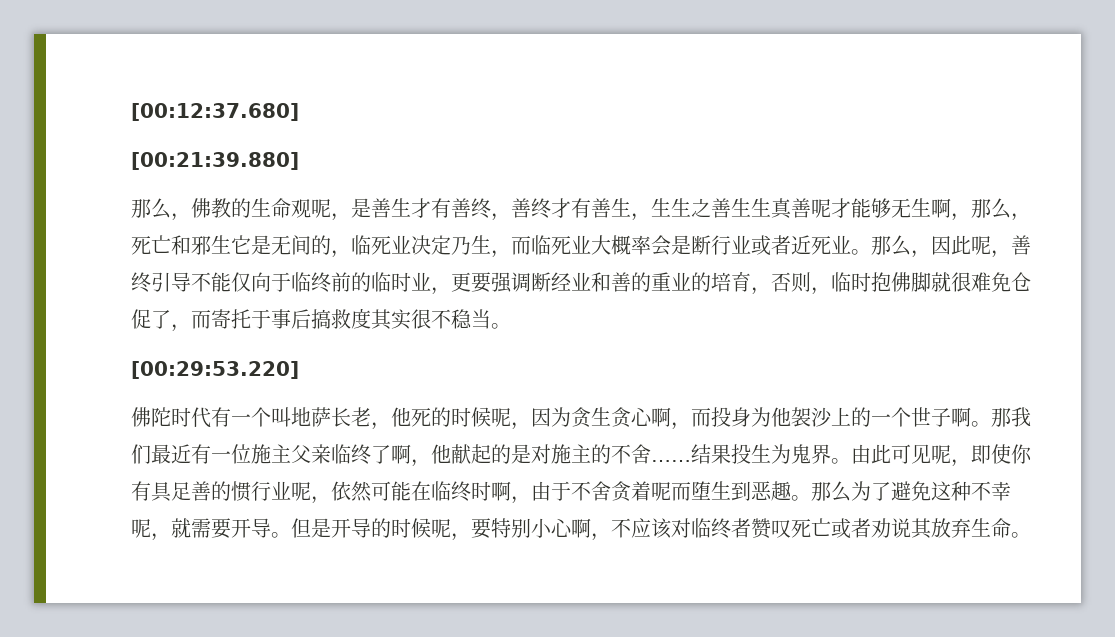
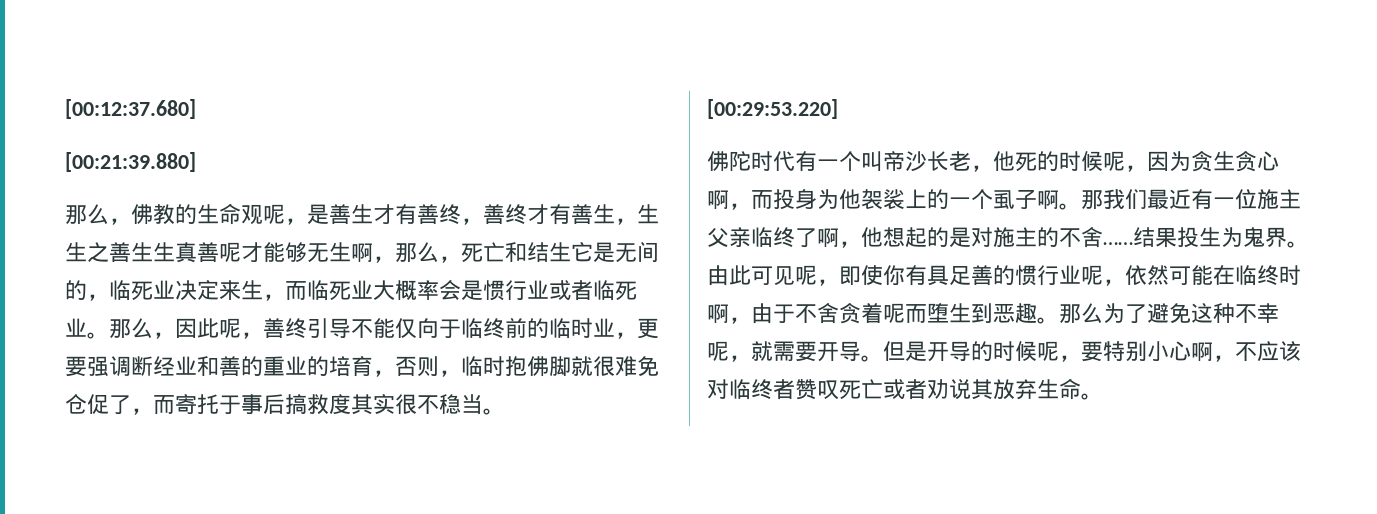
- 那么，佛教的生命观呢，是善生才有善终，善终才有善生，生生之善生生真善呢才能够无生啊，那么，死亡和邪生它是无间的，临死业决定乃生，而临死业大概率会是断行业或者近死业。
+ 那么，佛教的生命观呢，是善生才有善终，善终才有善生，生生之善生生真善呢才能够无生啊，那么，死亡和结生它是无间的，临死业决定来生，而临死业大概率会是惯行业或者临死业。
- 佛陀时代有一个叫地萨长老，他死的时候呢，因为贪生贪心啊，而投身为他袈沙上的一个世子啊。
+ 佛陀时代有一个叫帝沙长老，他死的时候呢，因为贪生贪心啊，而投身为他袈裟上的一个虱子啊。
- 那我们最近有一位施主父亲临终了啊，他献起的是对施主的不舍……
+ 那我们最近有一位施主父亲临终了啊，他想起的是对施主的不舍……

